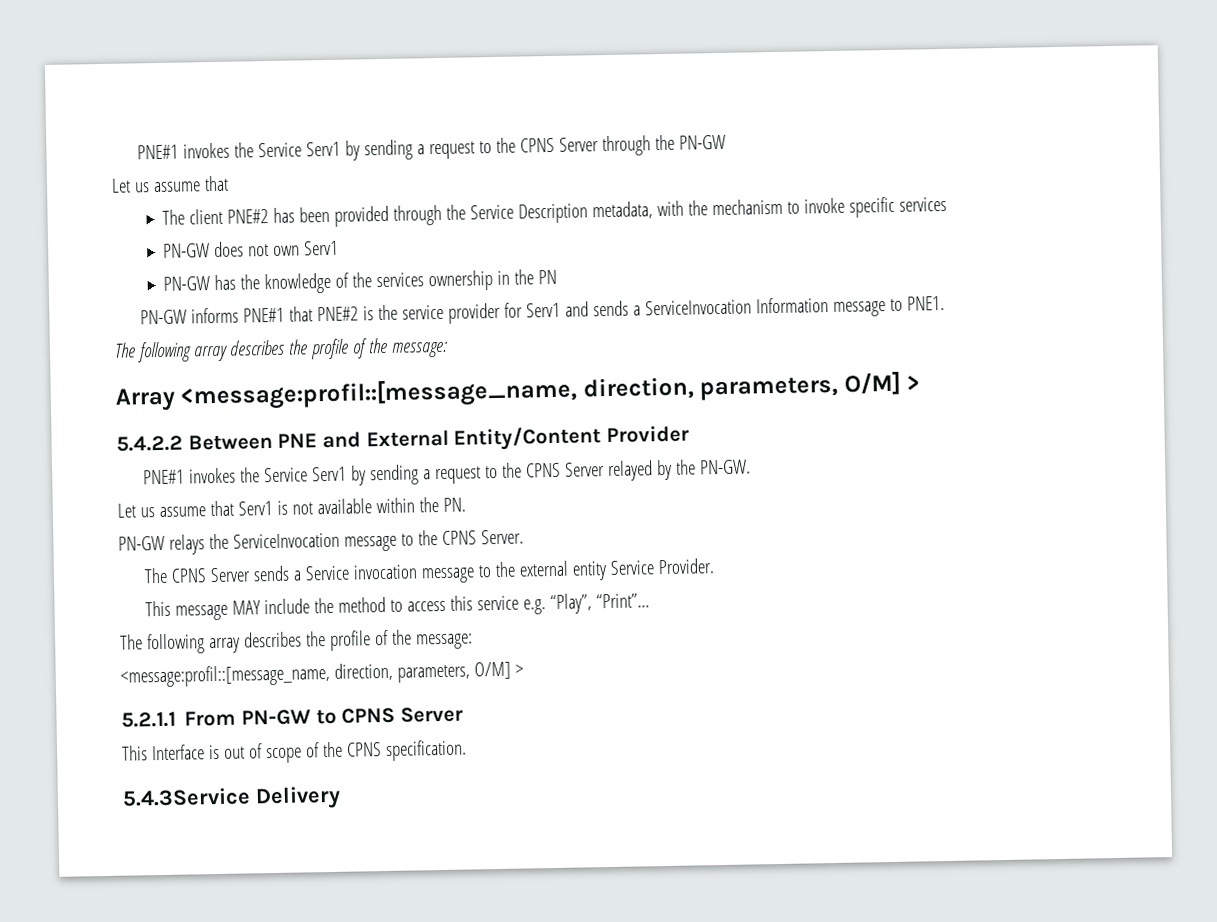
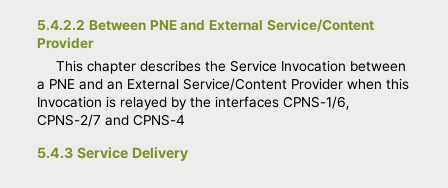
- PNE#1 invokes the Service Serv1 by sending a request to the CPNS Server through the PN-GW
- Let us assume that
- The client PNE#2 has been provided through the Service Description metadata, with the mechanism to invoke specific services
- PN-GW does not own Serv1
- PN-GW has the knowledge of the services ownership in the PN
- PN-GW informs PNE#1 that PNE#2 is the service provider for Serv1 and sends a ServiceInvocation Information message to PNE1.
- The following array describes the profile of the message:
- Array <message:profil::[message_name, direction, parameters, O/M] >
- 5.4.2.2 Between PNE and External Entity/Content Provider
+ 5.4.2.2 Between PNE and External Service/Content Provider
- PNE#1 invokes the Service Serv1 by sending a request to the CPNS Server relayed by the PN-GW.
- Let us assume that Serv1 is not available within the PN.
- PN-GW relays the ServiceInvocation message to the CPNS Server.
- The CPNS Server sends a Service invocation message to the external entity Service Provider.
- This message MAY include the method to access this service e.g. “Play”, “Print”…
- The following array describes the profile of the message:
- <message:profil::[message_name, direction, parameters, O/M] >
- 5.2.1.1 From PN-GW to CPNS Server
- This Interface is out of scope of the CPNS specification.
- 5.4.3Service Delivery
+ This chapter describes the Service Invocation between a PNE and an External Service/Content Provider when this Invocation is relayed by the interfaces CPNS-1/6, CPNS-2/7 and CPNS-4
+ 5.4.3 Service Delivery

